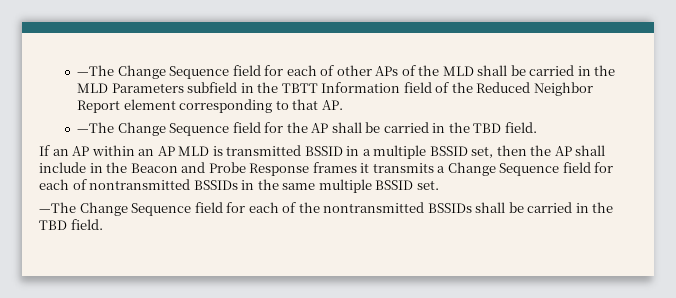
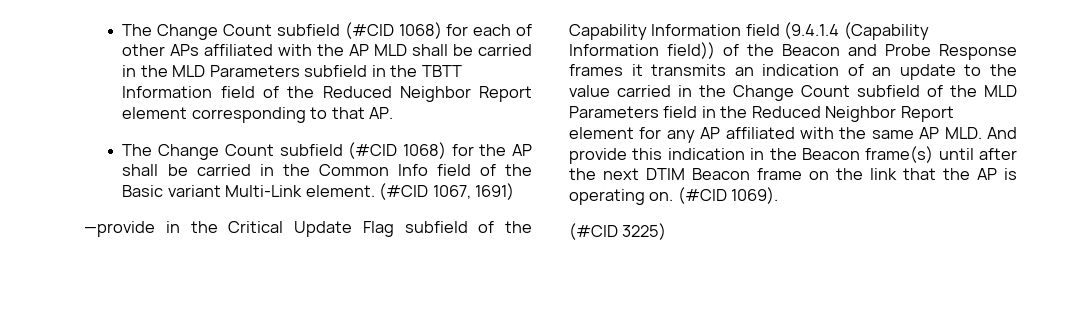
- —The Change Sequence field for each of other APs of the MLD shall be carried in the MLD Parameters subfield in the TBTT Information field of the Reduced Neighbor Report element corresponding to that AP.
+ The Change Count subfield (#CID 1068) for each of other APs affiliated with the AP MLD shall be carried in the MLD Parameters subfield in the TBTT Information field of the Reduced Neighbor Report element corresponding to that AP.
- —The Change Sequence field for the AP shall be carried in the TBD field.
- If an AP within an AP MLD is transmitted BSSID in a multiple BSSID set, then the AP shall include in the Beacon and Probe Response frames it transmits a Change Sequence field for each of nontransmitted BSSIDs in the same multiple BSSID set.
- —The Change Sequence field for each of the nontransmitted BSSIDs shall be carried in the TBD field.
+ The Change Count subfield (#CID 1068) for the AP shall be carried in the Common Info field of the Basic variant Multi-Link element. (#CID 1067, 1691)
+ —provide in the Critical Update Flag subfield of the Capability Information field (9.4.1.4 (Capability Information field)) of the Beacon and Probe Response frames it transmits an indication of an update to the value carried in the Change Count subfield of the MLD Parameters field in the Reduced Neighbor Report element for any AP affiliated with the same AP MLD. And provide this indication in the Beacon frame(s) until after the next DTIM Beacon frame on the link that the AP is operating on. (#CID 1069).
+ (#CID 3225)

